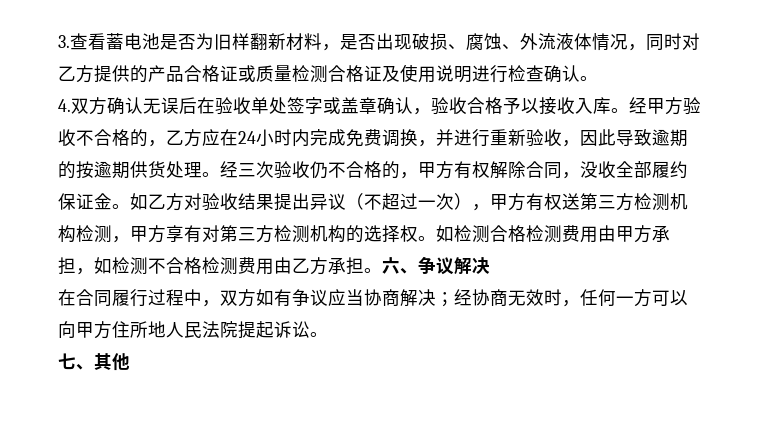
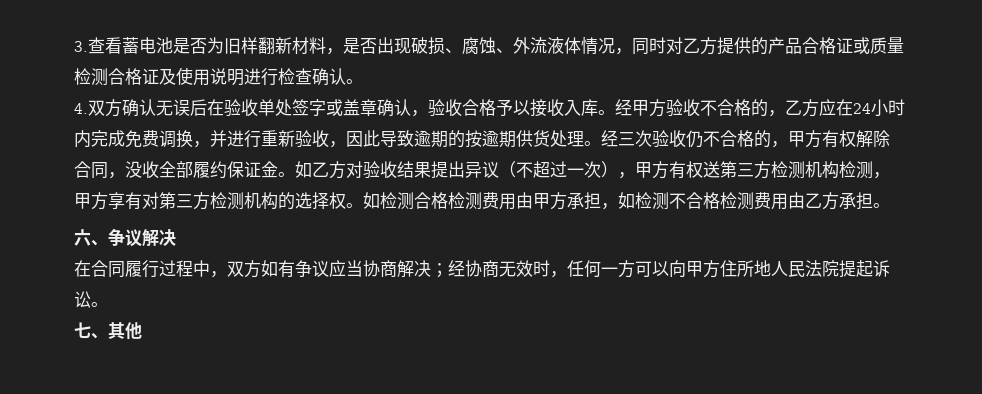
- 如检测合格检测费用由甲方承担，如检测不合格检测费用由乙方承担。六、争议解决
+ 如检测合格检测费用由甲方承担，如检测不合格检测费用由乙方承担。
+ 六、争议解决

